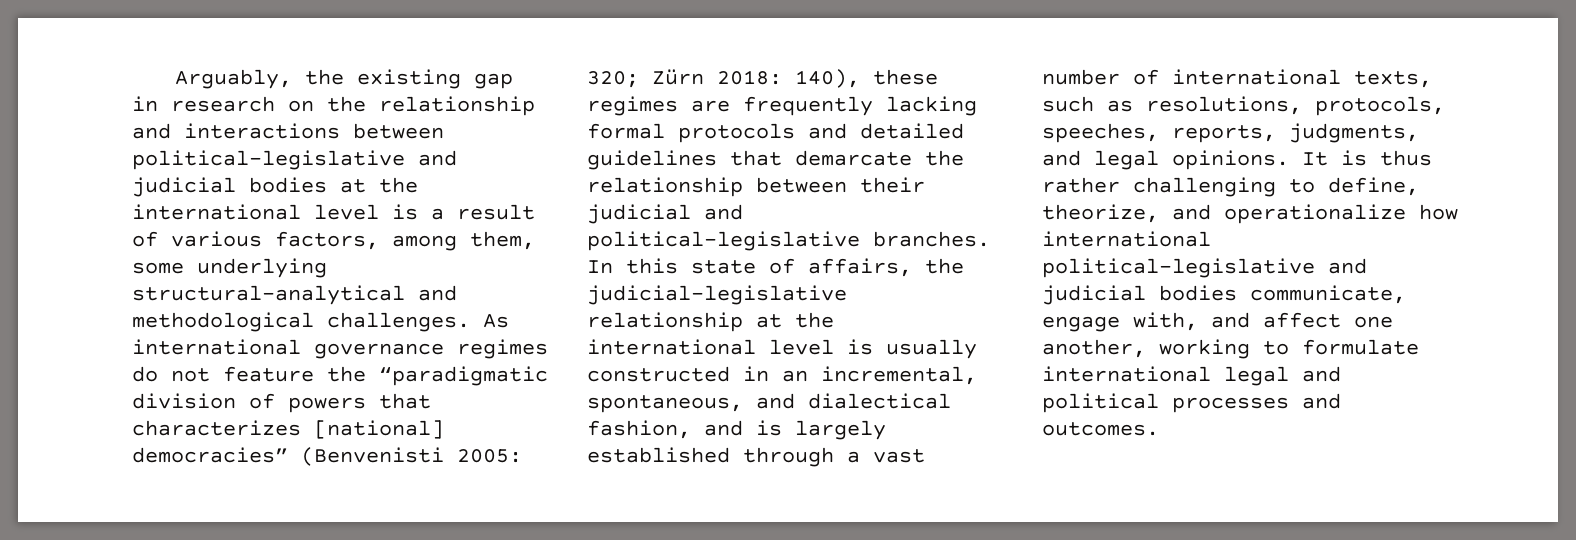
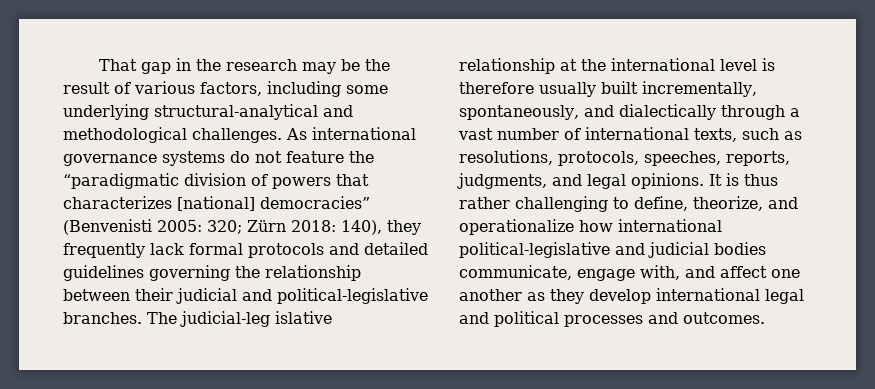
- Arguably, the existing gap in research on the relationship and interactions between political-legislative and judicial bodies at the international level is a result of various factors, among them, some underlying structural-analytical and methodological challenges.
+ That gap in the research may be the result of various factors, including some underlying structural-analytical and methodological challenges.
- As international governance regimes do not feature the “paradigmatic division of powers that characterizes [national] democracies” (Benvenisti 2005: 320; Zürn 2018: 140), these regimes are frequently lacking formal protocols and detailed guidelines that demarcate the relationship between their judicial and political-legislative branches.
+ As international governance systems do not feature the “paradigmatic division of powers that characterizes [national] democracies” (Benvenisti 2005: 320; Zürn 2018: 140), they frequently lack formal protocols and detailed guidelines governing the relationship between their judicial and political-legislative branches.
- In this state of affairs, the judicial-legislative relationship at the international level is usually constructed in an incremental, spontaneous, and dialectical fashion, and is largely established through a vast number of international texts, such as resolutions, protocols, speeches, reports, judgments, and legal opinions.
+ The judicial-leg islative relationship at the international level is therefore usually built incrementally, spontaneously, and dialectically through a vast number of international texts, such as resolutions, protocols, speeches, reports, judgments, and legal opinions.
- It is thus rather challenging to define, theorize, and operationalize how international political-legislative and judicial bodies communicate, engage with, and affect one another, working to formulate international legal and political processes and outcomes.
+ It is thus rather challenging to define, theorize, and operationalize how international political-legislative and judicial bodies communicate, engage with, and affect one another as they develop international legal and political processes and outcomes.

